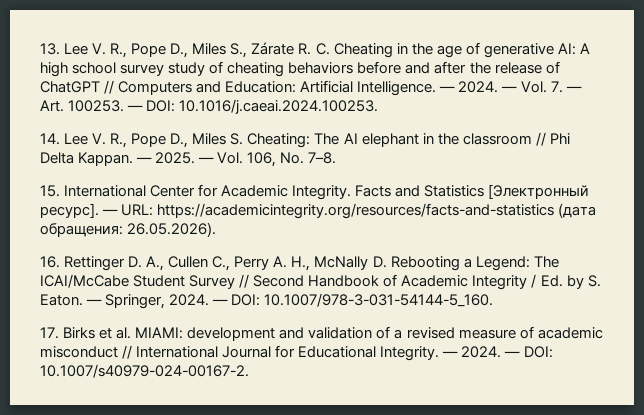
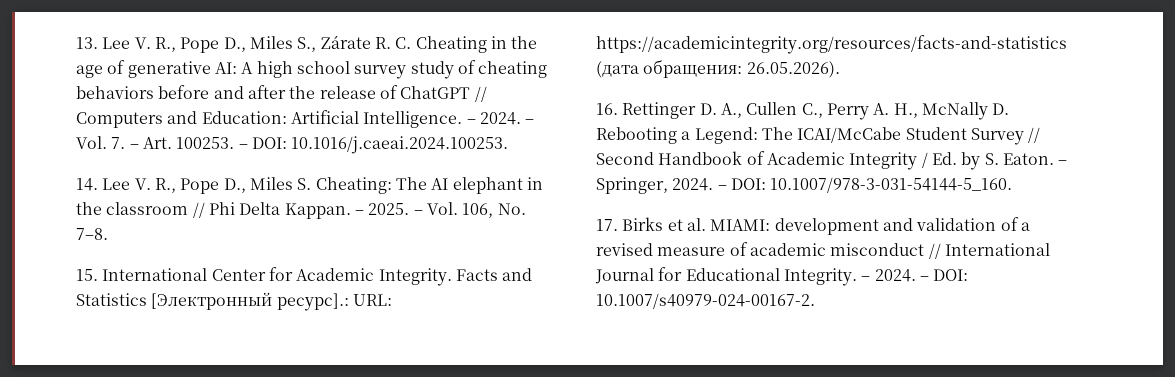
- — 2024. — Vol. 7. — Art. 100253.
+ – 2024. – Vol. 7. – Art. 100253.
- — DOI: 10.1016/j.caeai.2024.100253.
+ – DOI: 10.1016/j.caeai.2024.100253.
- — 2025. — Vol. 106, No. 7–8.
+ – 2025. – Vol. 106, No. 7–8.
- Facts and Statistics [Электронный ресурс]. — URL: https://academicintegrity.org/resources/facts-and-statistics (дата обращения: 26.05.2026).
+ Facts and Statistics [Электронный ресурс].: URL: https://academicintegrity.org/resources/facts-and-statistics (дата обращения: 26.05.2026).
- — Springer, 2024.
+ – Springer, 2024.
- — DOI: 10.1007/978-3-031-54144-5_160.
+ – DOI: 10.1007/978-3-031-54144-5_160.
- — 2024. — DOI: 10.1007/s40979-024-00167-2.
+ – 2024. – DOI: 10.1007/s40979-024-00167-2.

